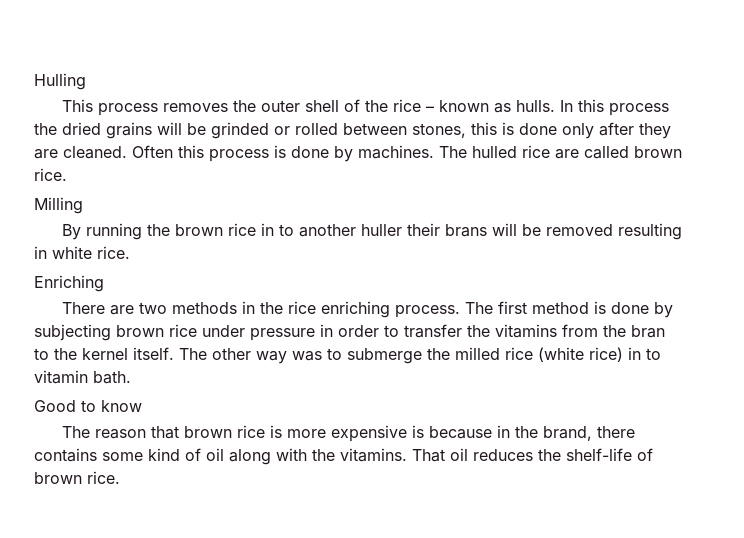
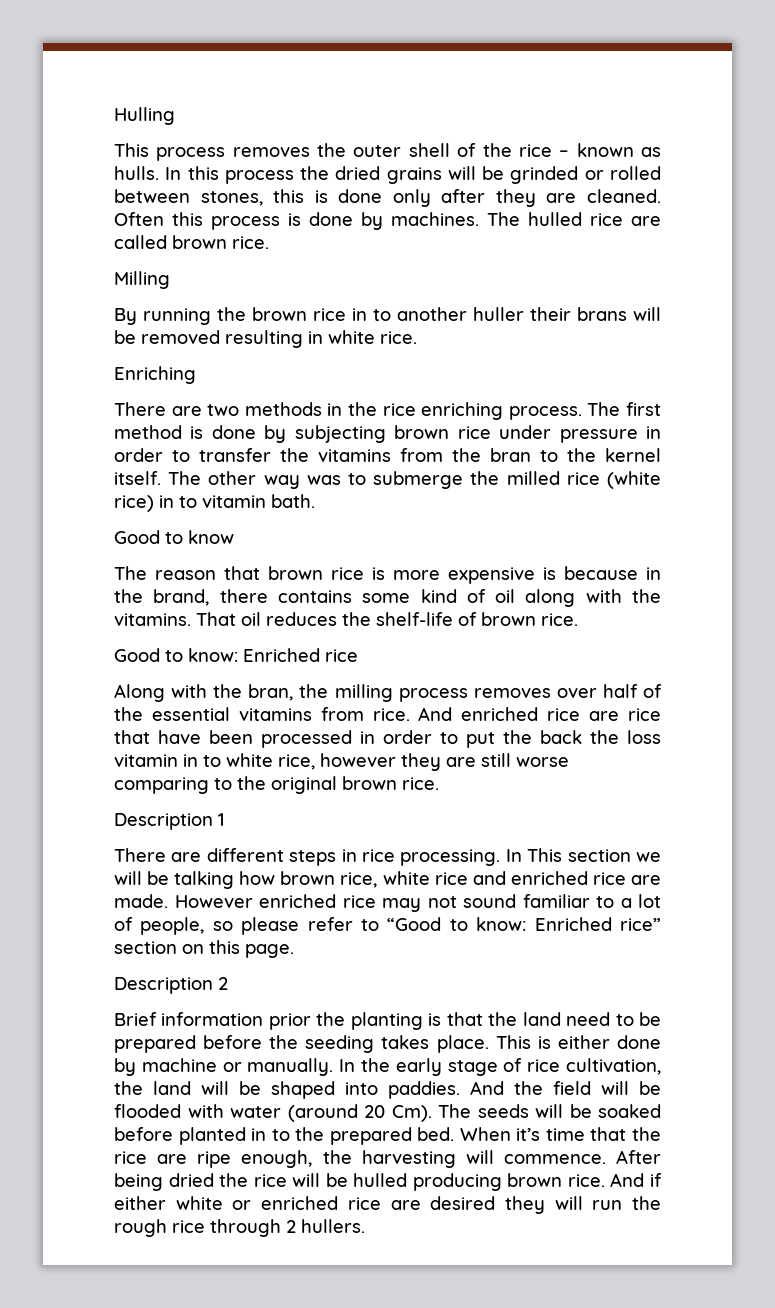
+ Good to know: Enriched rice
+ Along with the bran, the milling process removes over half of the essential vitamins from rice. And enriched rice are rice that have been processed in order to put the back the loss vitamin in to white rice, however they are still worse comparing to the original brown rice.
+ Description 1
+ There are different steps in rice processing. In This section we will be talking how brown rice, white rice and enriched rice are made. However enriched rice may not sound familiar to a lot of people, so please refer to “Good to know: Enriched rice” section on this page.
+ Description 2
+ Brief information prior the planting is that the land need to be prepared before the seeding takes place. This is either done by machine or manually. In the early stage of rice cultivation, the land will be shaped into paddies. And the field will be flooded with water (around 20 Cm). The seeds will be soaked before planted in to the prepared bed. When it’s time that the rice are ripe enough, the harvesting will commence. After being dried the rice will be hulled producing brown rice. And if either white or enriched rice are desired they will run the rough rice through 2 hullers.

